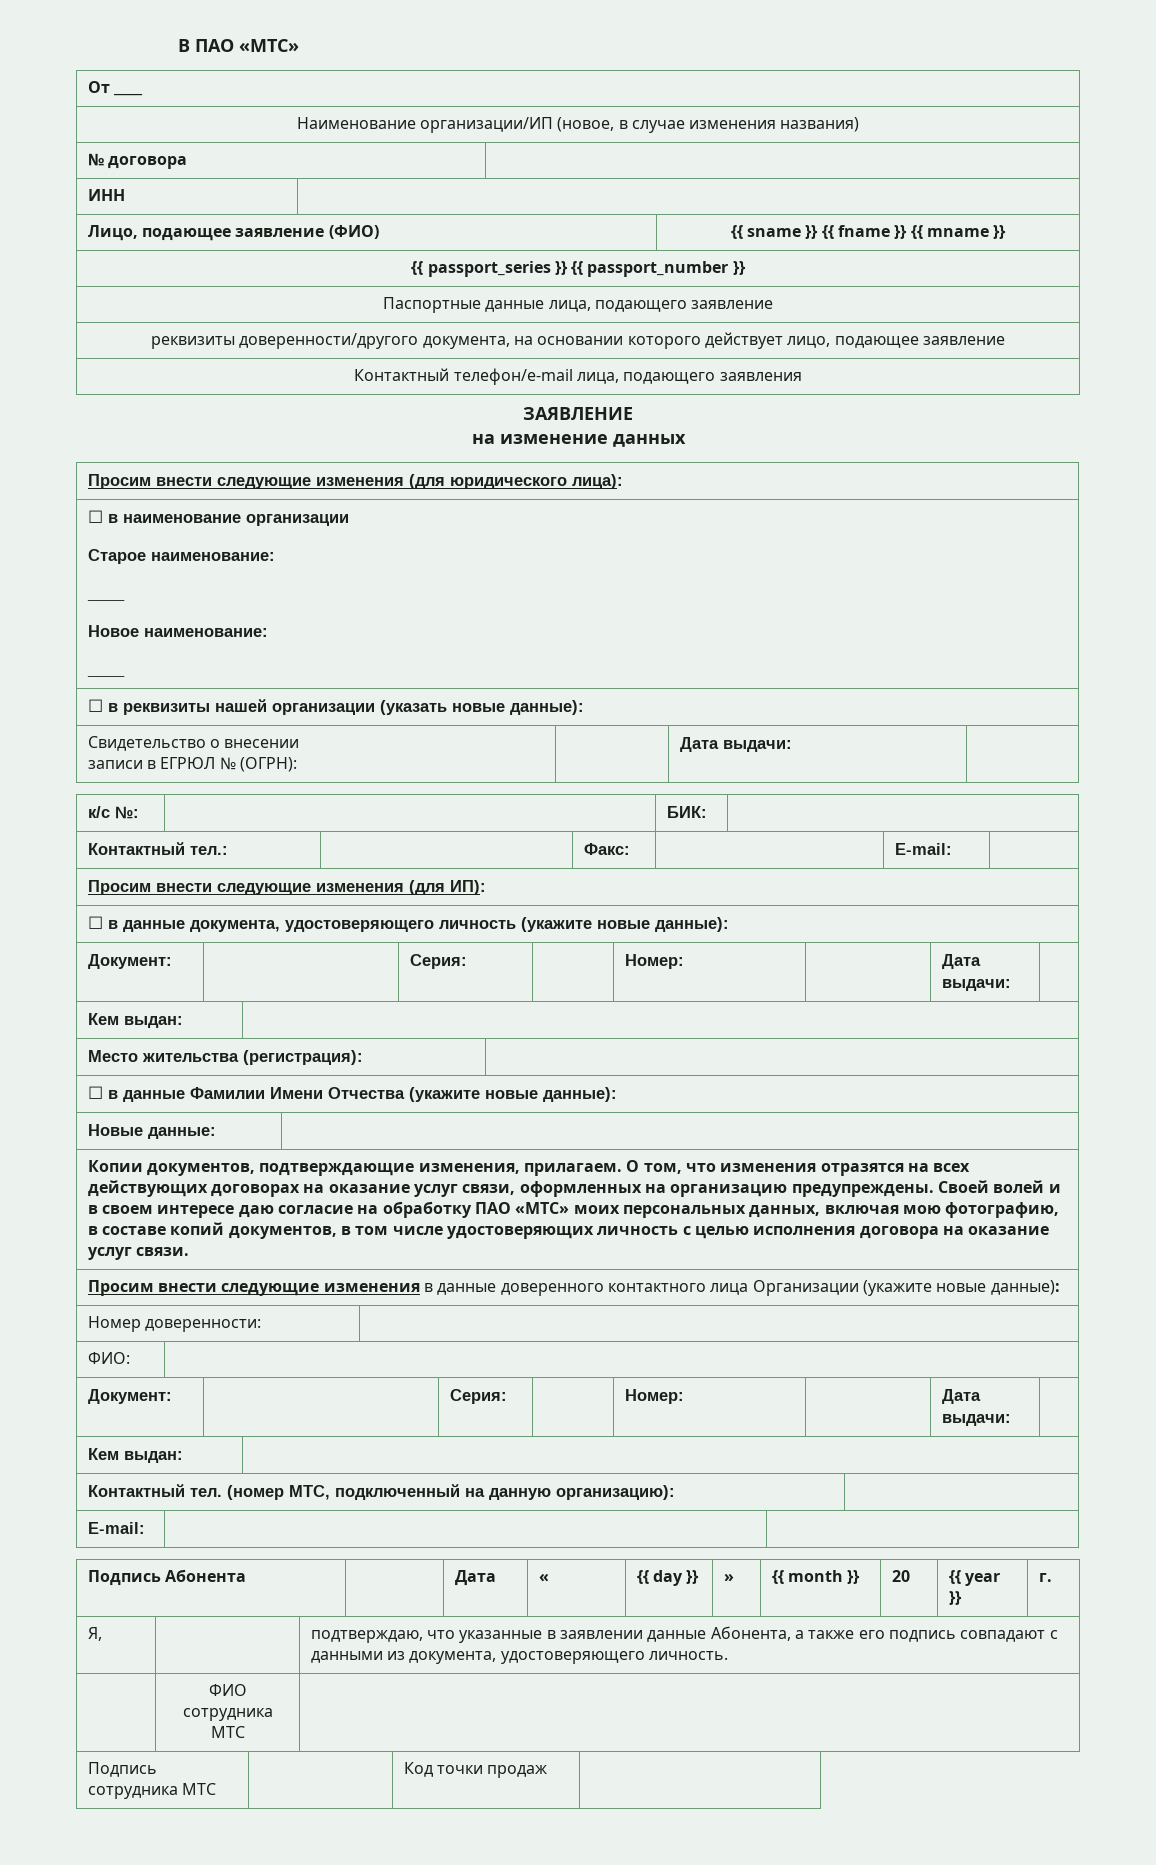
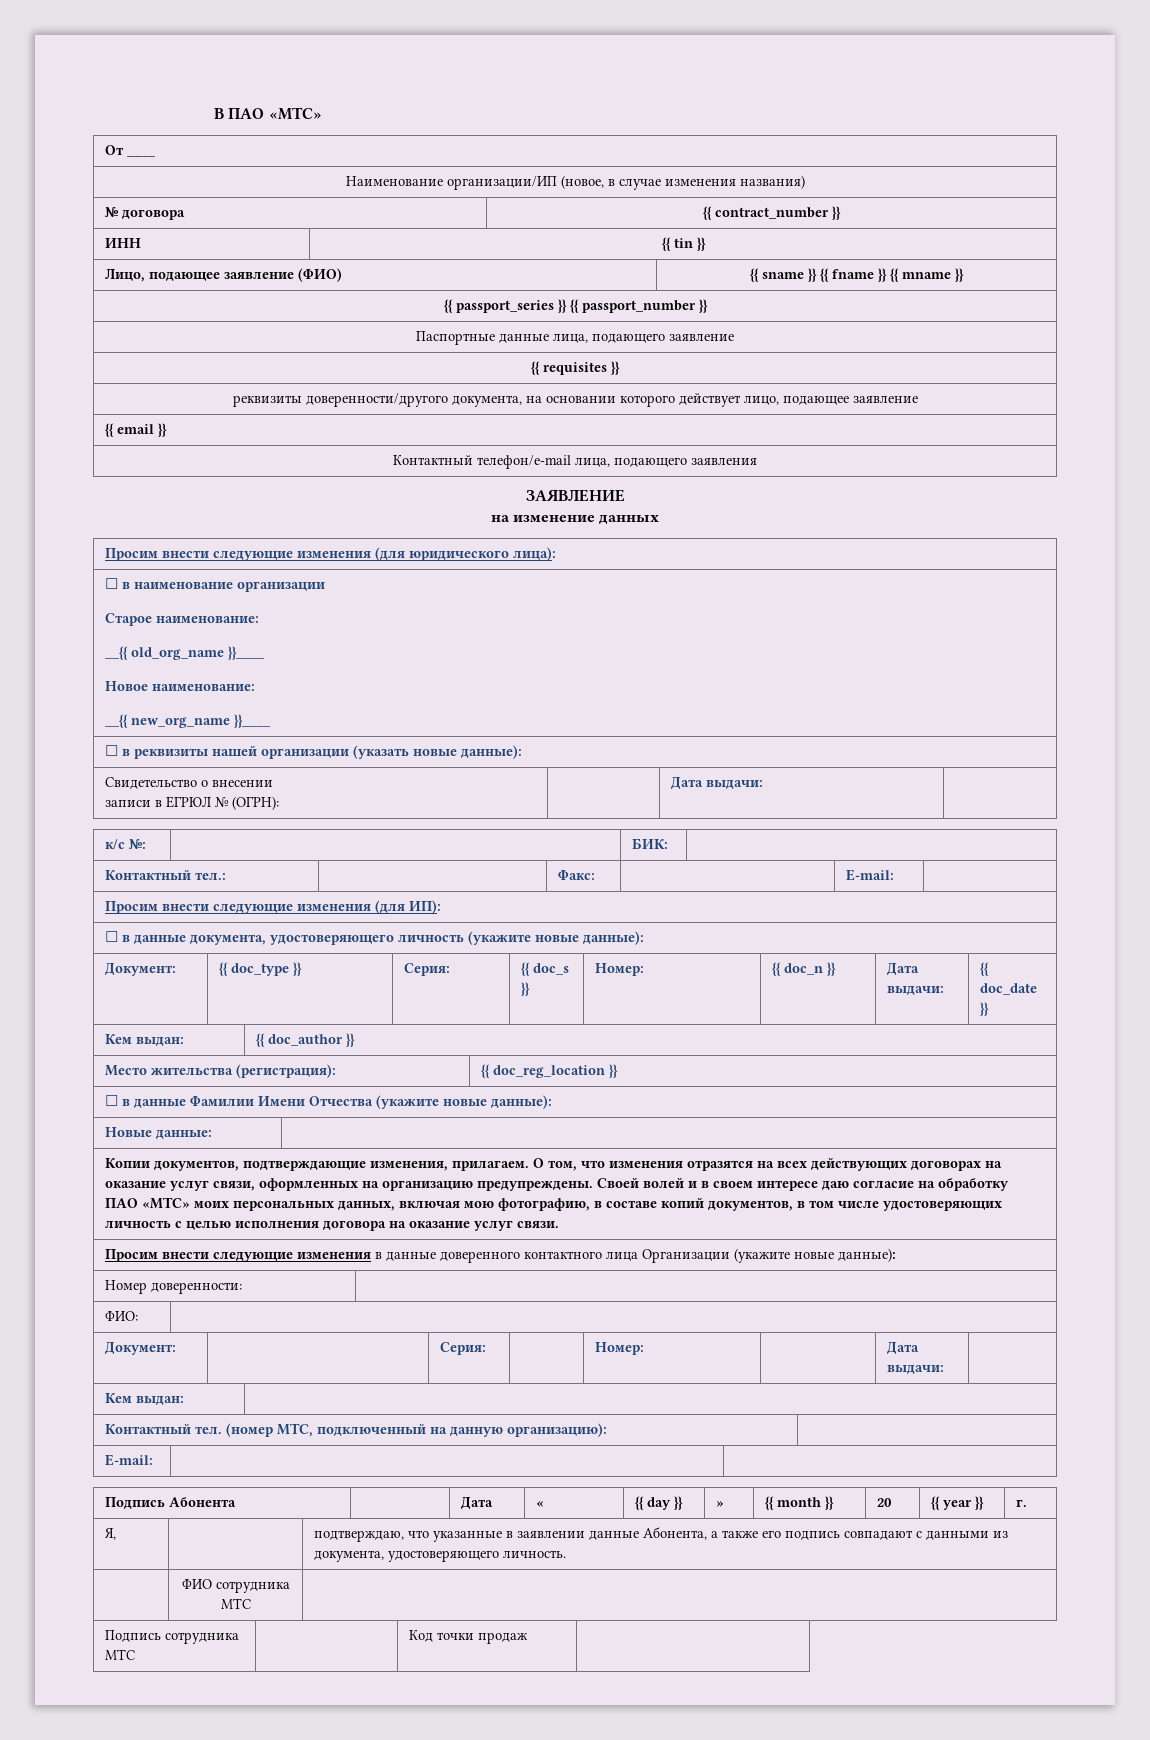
- № договора |
- ИНН |
+ № договора | {{ contract_number }}
+ ИНН | {{ tin }}
+ {{ requisites }}
+ {{ email }}
  ☐ в наименование организации
  Старое наименование:
- ____
+ __{{ old_org_name }}____
  Новое наименование:
- ____
+ __{{ new_org_name }}____
  ☐ в данные документа, удостоверяющего личность (укажите новые данные):
- Документ: | | Серия: | | Номер: | | Дата выдачи: |
- Кем выдан: |
+ Документ: | {{ doc_type }} | Серия: | {{ doc_s }} | Номер: | {{ doc_n }} | Дата выдачи: | {{ doc_date }}
+ Кем выдан: | {{ doc_author }}
- Место жительства (регистрация): |
+ Место жительства (регистрация): | {{ doc_reg_location }}

